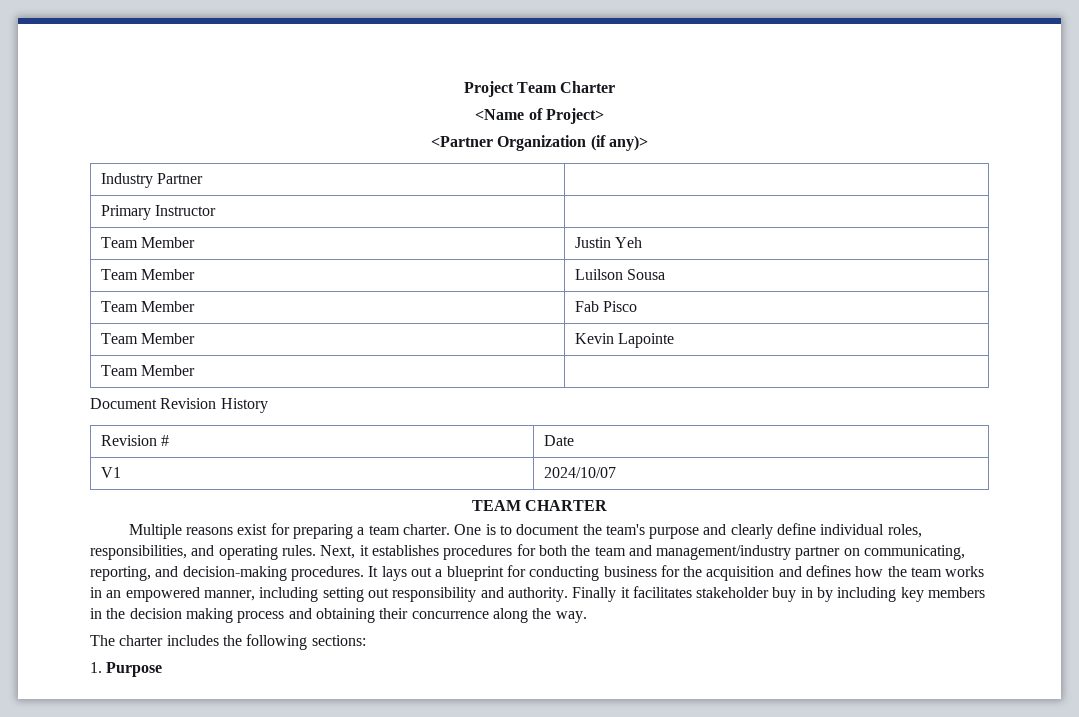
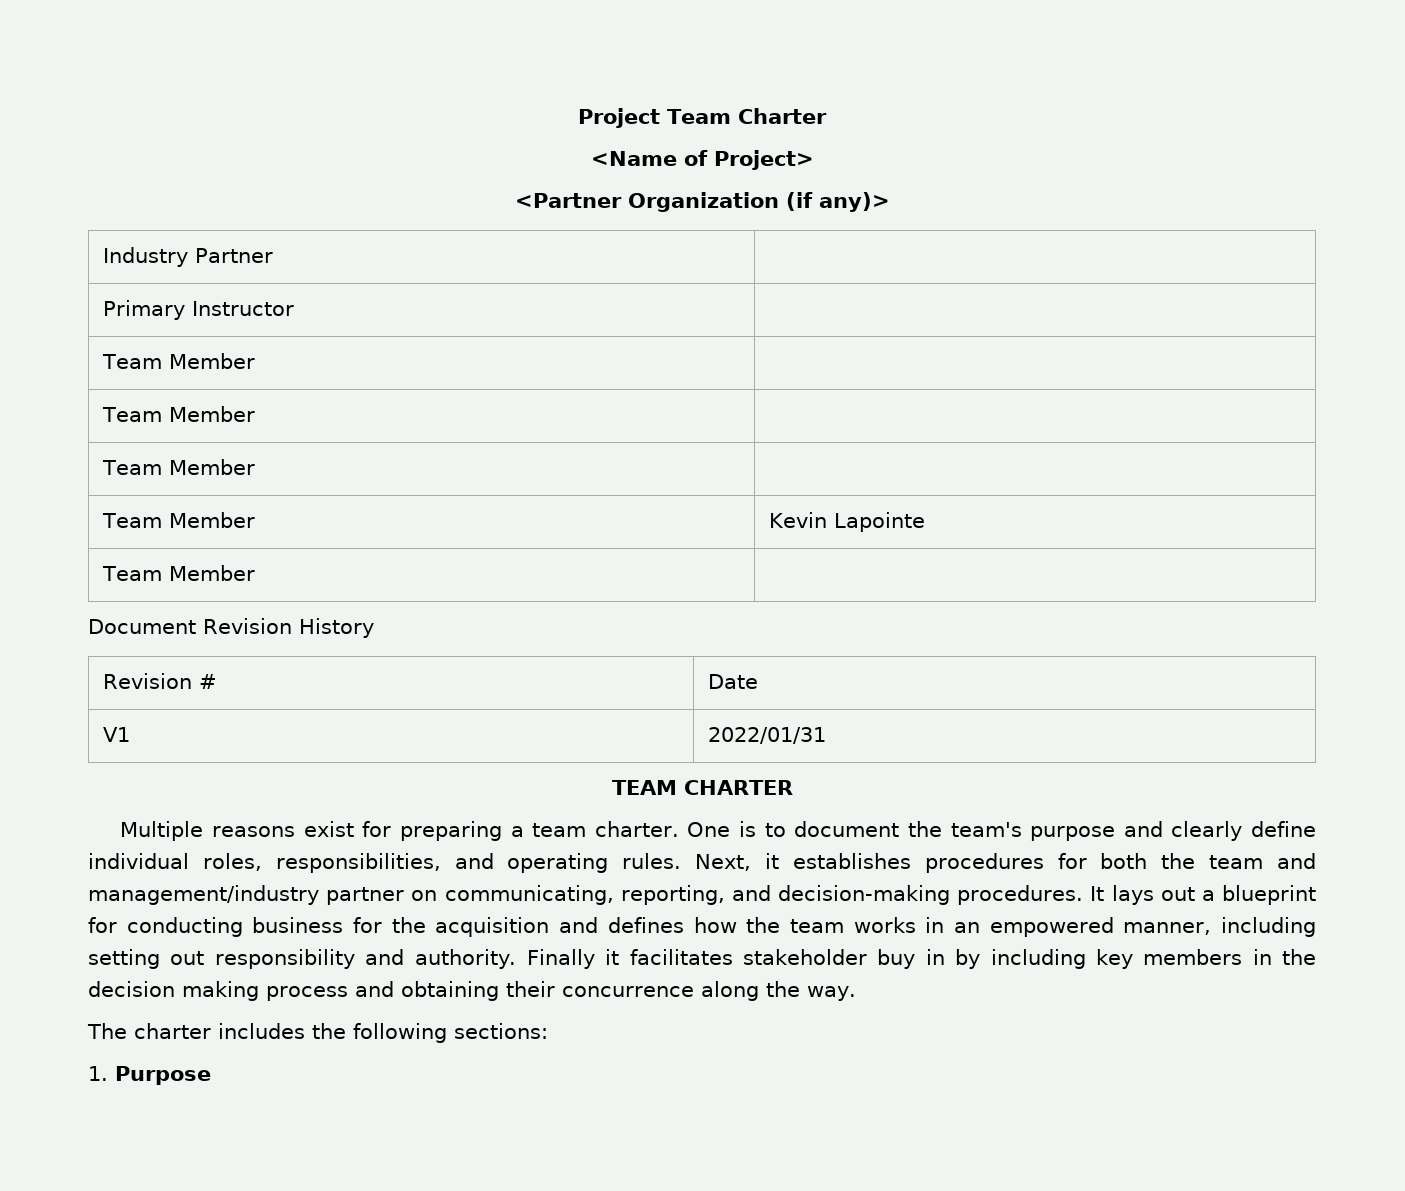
  Primary Instructor |
- Team Member | Justin Yeh
- Team Member | Luilson Sousa
- Team Member | Fab Pisco
+ Team Member |
+ Team Member |
+ Team Member |
- V1 | 2024/10/07
+ V1 | 2022/01/31

